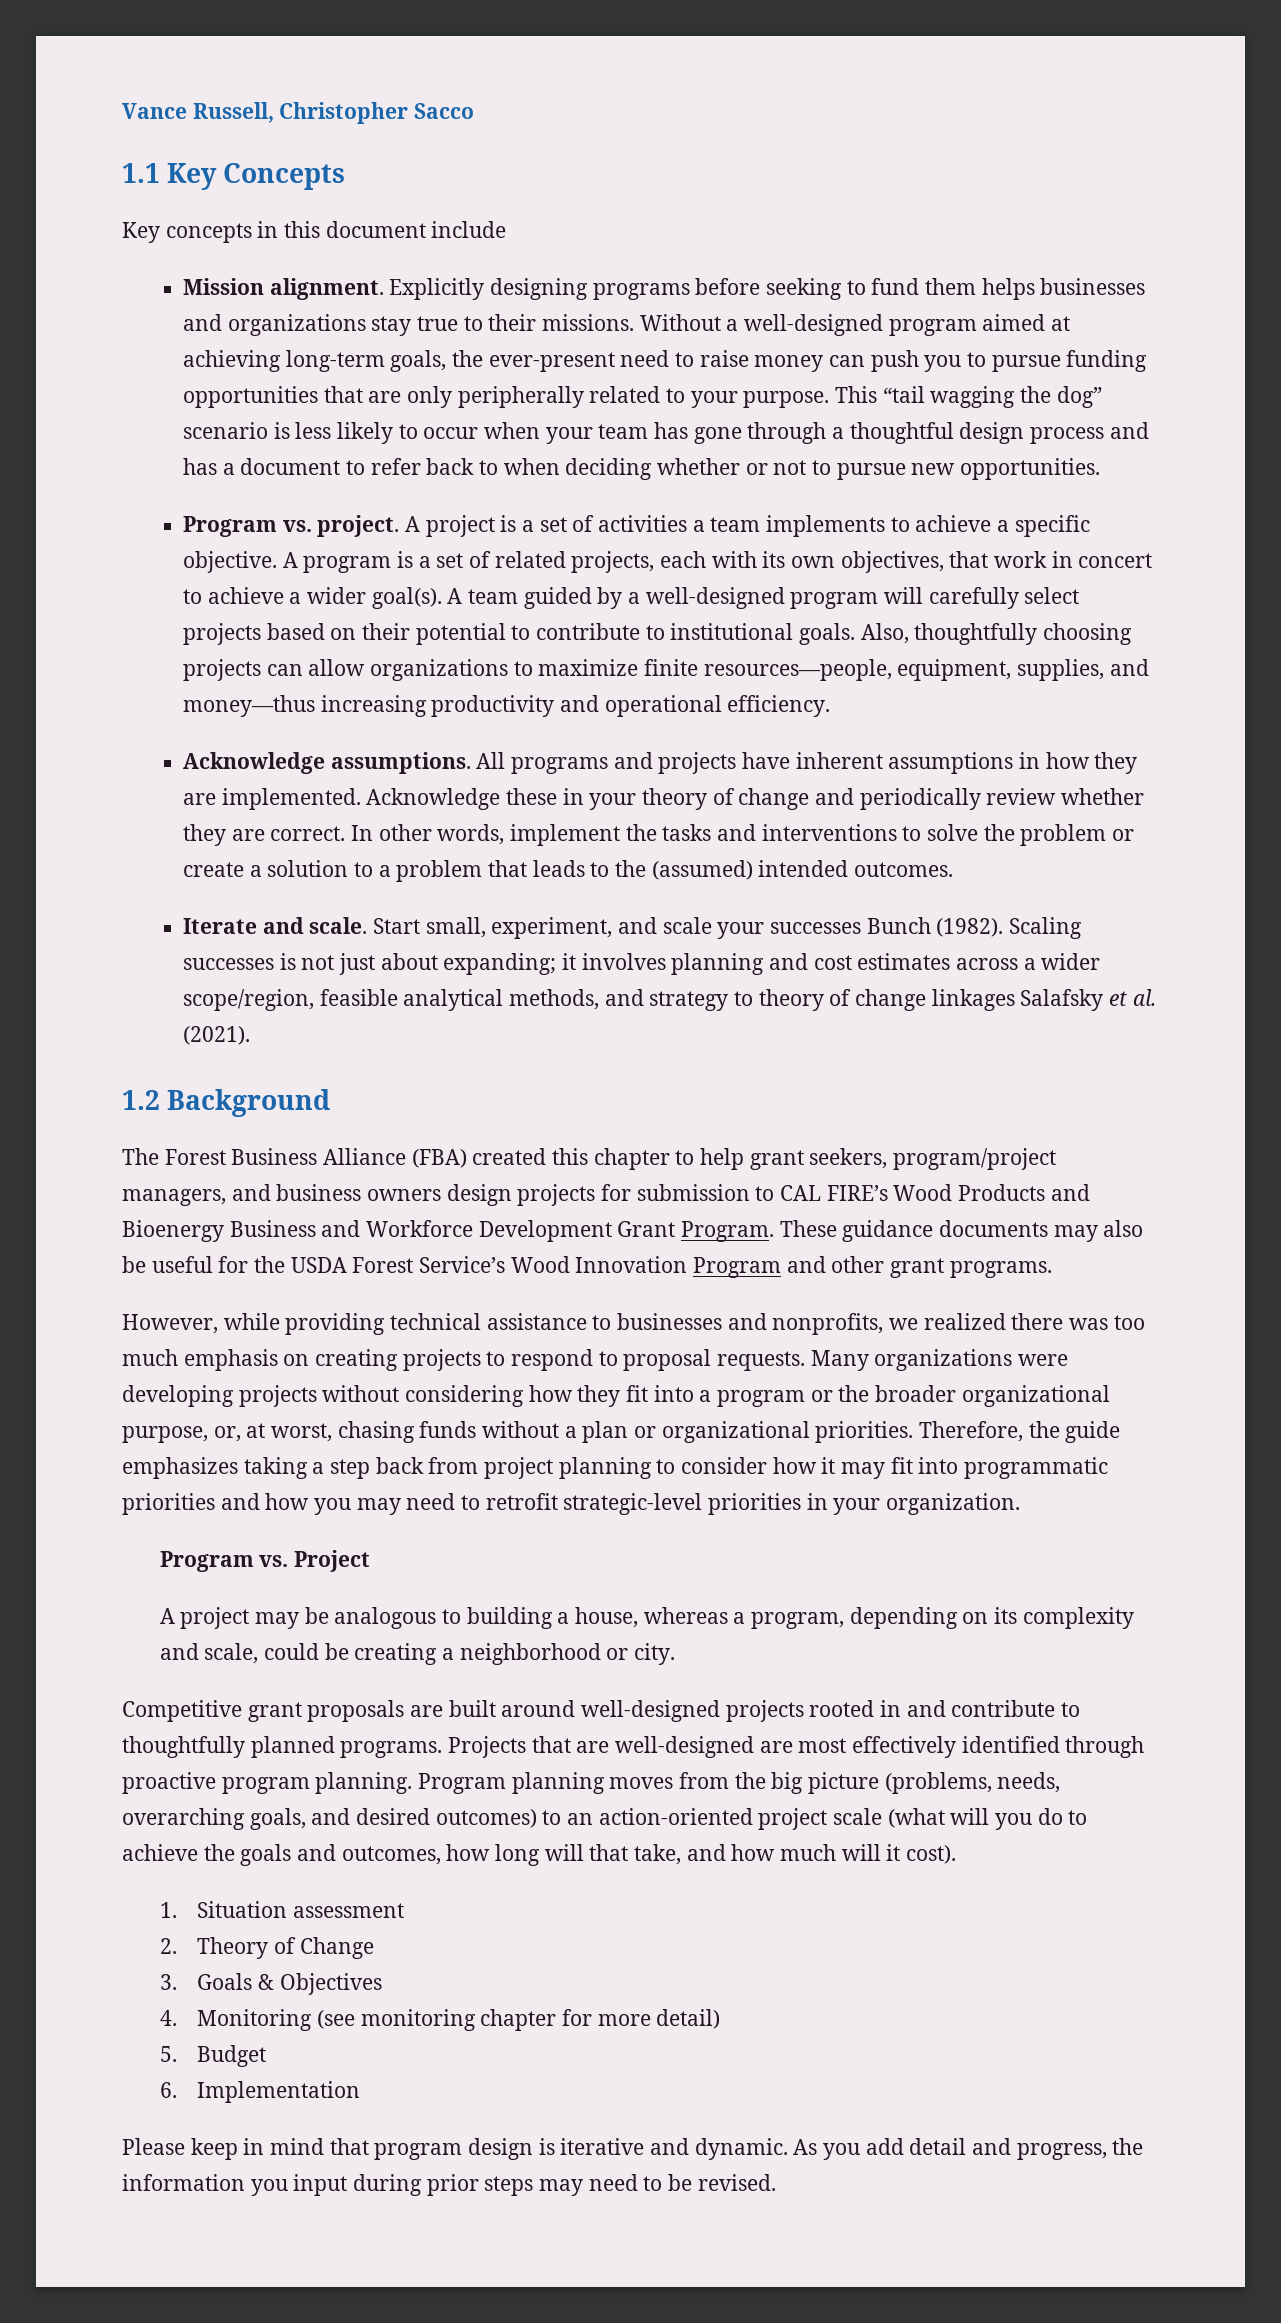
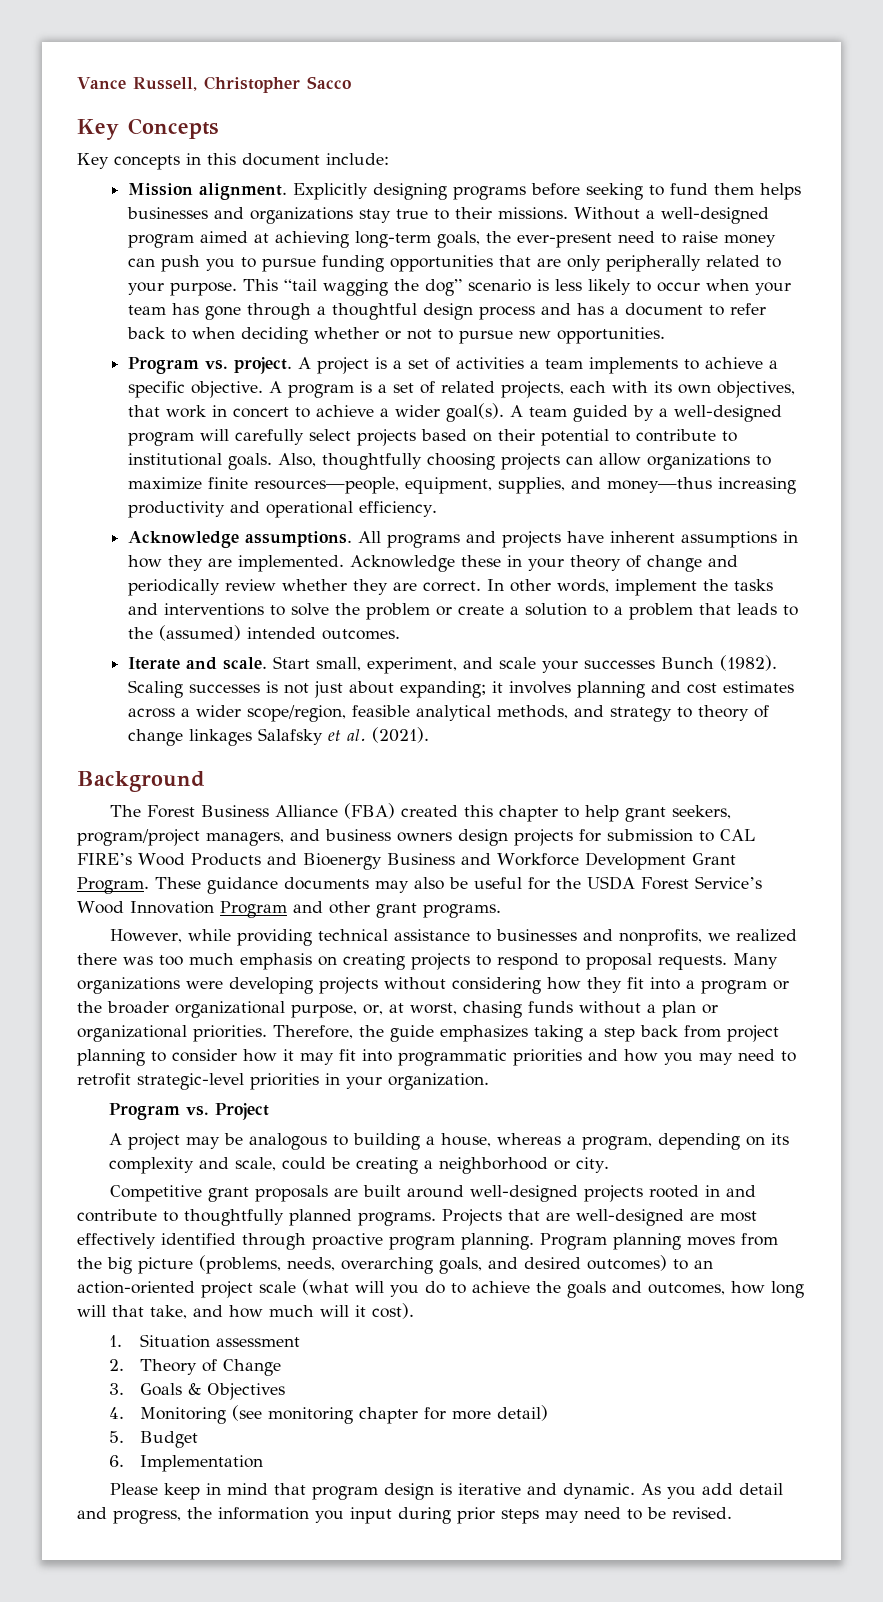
- 1.1 Key Concepts
+ Key Concepts
- Key concepts in this document include
+ Key concepts in this document include:
- 1.2 Background
+ Background

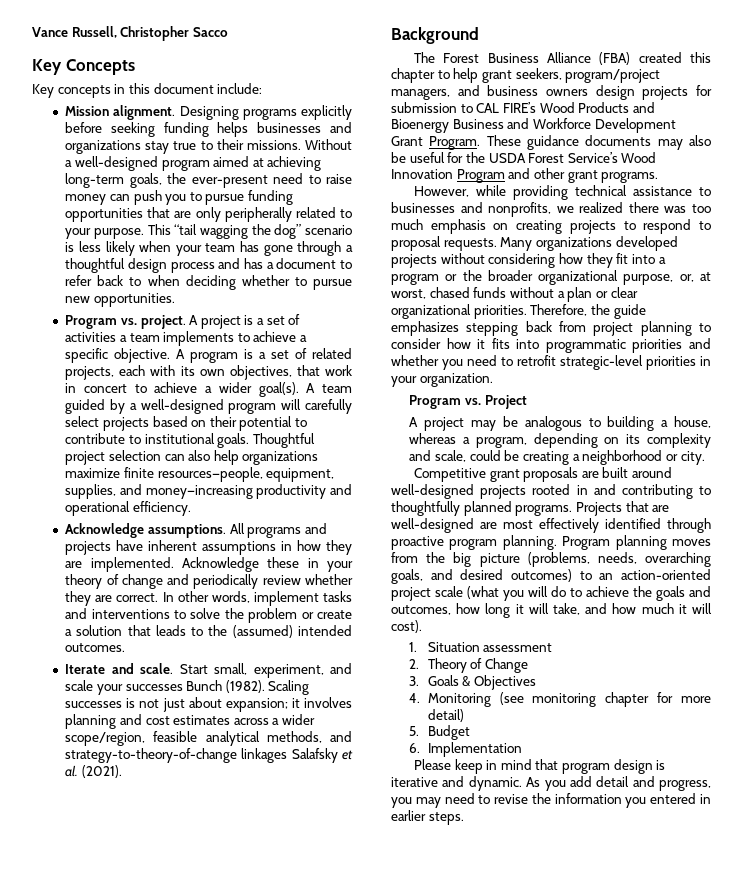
- Explicitly designing programs before seeking to fund them helps businesses and organizations stay true to their missions.
+ Designing programs explicitly before seeking funding helps businesses and organizations stay true to their missions.
- This “tail wagging the dog” scenario is less likely to occur when your team has gone through a thoughtful design process and has a document to refer back to when deciding whether or not to pursue new opportunities.
+ This “tail wagging the dog” scenario is less likely when your team has gone through a thoughtful design process and has a document to refer back to when deciding whether to pursue new opportunities.
- Also, thoughtfully choosing projects can allow organizations to maximize finite resources—people, equipment, supplies, and money—thus increasing productivity and operational efficiency.
+ Thoughtful project selection can also help organizations maximize finite resources—people, equipment, supplies, and money—increasing productivity and operational efficiency.
- In other words, implement the tasks and interventions to solve the problem or create a solution to a problem that leads to the (assumed) intended outcomes.
+ In other words, implement tasks and interventions to solve the problem or create a solution that leads to the (assumed) intended outcomes.
- Scaling successes is not just about expanding; it involves planning and cost estimates across a wider scope/region, feasible analytical methods, and strategy to theory of change linkages Salafsky et al. (2021).
+ Scaling successes is not just about expansion; it involves planning and cost estimates across a wider scope/region, feasible analytical methods, and strategy-to-theory-of-change linkages Salafsky et al. (2021).
- Many organizations were developing projects without considering how they fit into a program or the broader organizational purpose, or, at worst, chasing funds without a plan or organizational priorities.
+ Many organizations developed projects without considering how they fit into a program or the broader organizational purpose, or, at worst, chased funds without a plan or clear organizational priorities.
- Therefore, the guide emphasizes taking a step back from project planning to consider how it may fit into programmatic priorities and how you may need to retrofit strategic-level priorities in your organization.
+ Therefore, the guide emphasizes stepping back from project planning to consider how it fits into programmatic priorities and whether you need to retrofit strategic-level priorities in your organization.
- Competitive grant proposals are built around well-designed projects rooted in and contribute to thoughtfully planned programs.
+ Competitive grant proposals are built around well-designed projects rooted in and contributing to thoughtfully planned programs.
- Program planning moves from the big picture (problems, needs, overarching goals, and desired outcomes) to an action-oriented project scale (what will you do to achieve the goals and outcomes, how long will that take, and how much will it cost).
+ Program planning moves from the big picture (problems, needs, overarching goals, and desired outcomes) to an action-oriented project scale (what you will do to achieve the goals and outcomes, how long it will take, and how much it will cost).
- As you add detail and progress, the information you input during prior steps may need to be revised.
+ As you add detail and progress, you may need to revise the information you entered in earlier steps.

